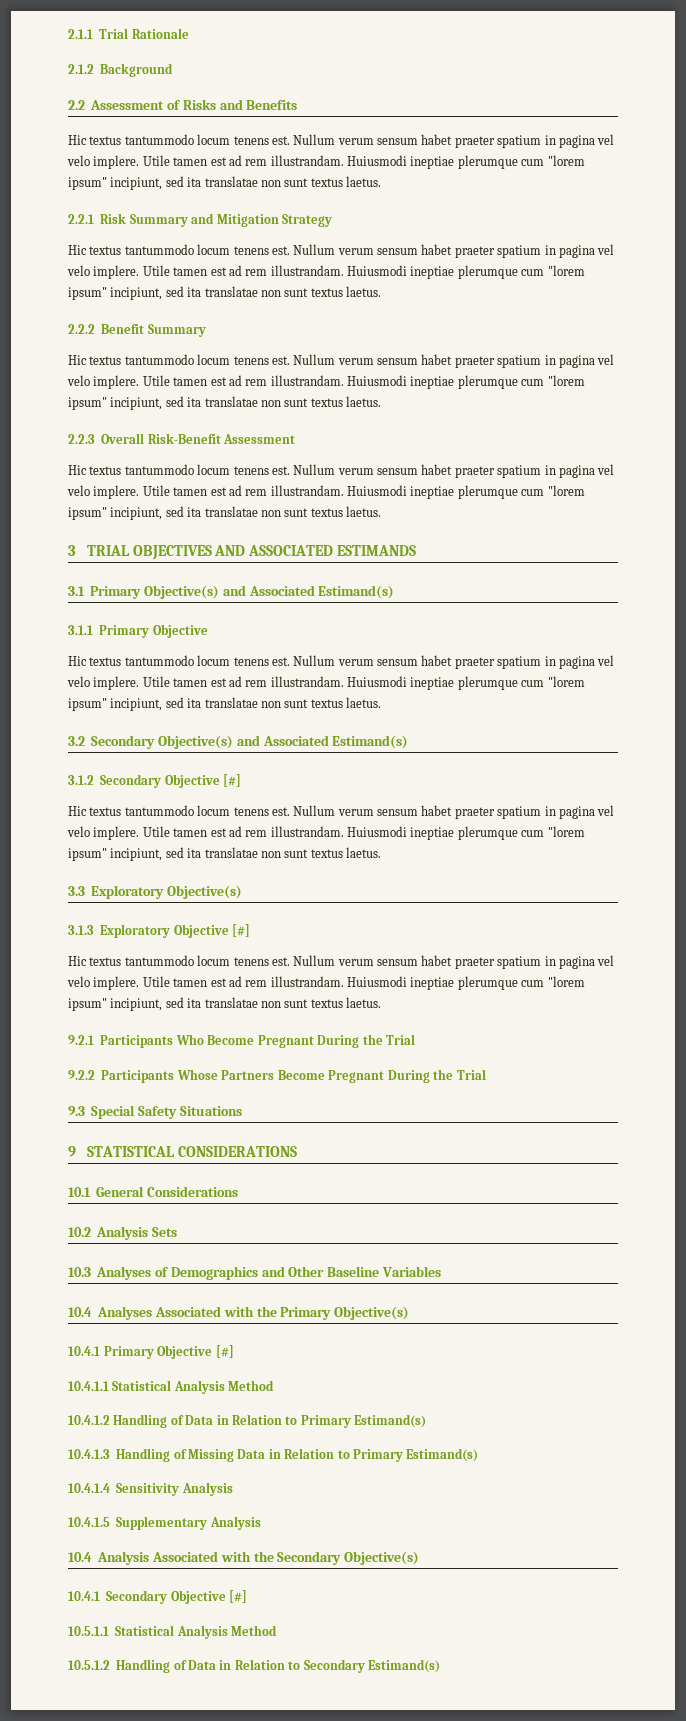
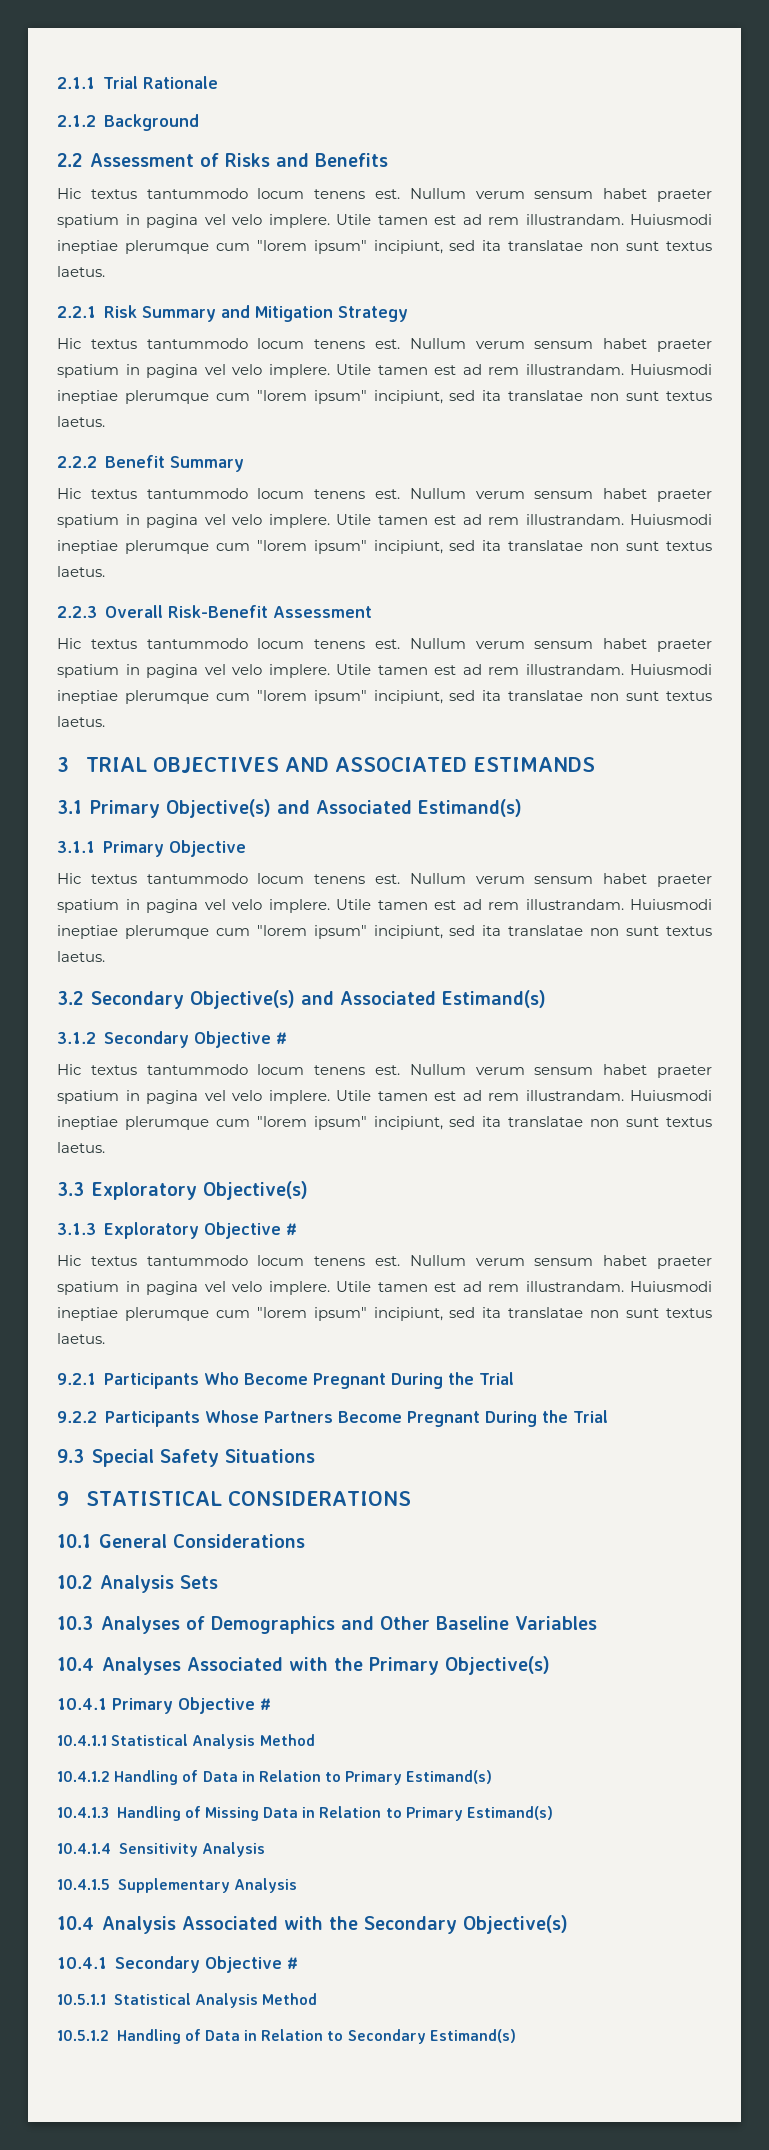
- 3.1.2 Secondary Objective [#]
+ 3.1.2 Secondary Objective #
- 3.1.3 Exploratory Objective [#]
+ 3.1.3 Exploratory Objective #
- 10.4.1 Primary Objective [#]
+ 10.4.1 Primary Objective #
- 10.4.1 Secondary Objective [#]
+ 10.4.1 Secondary Objective #

